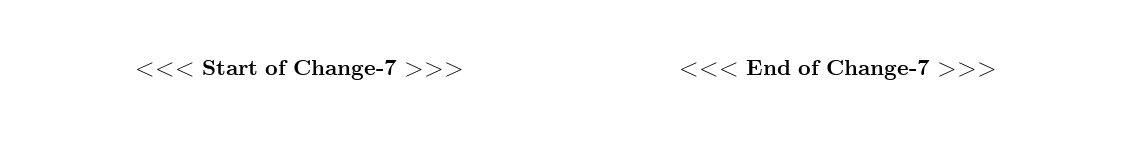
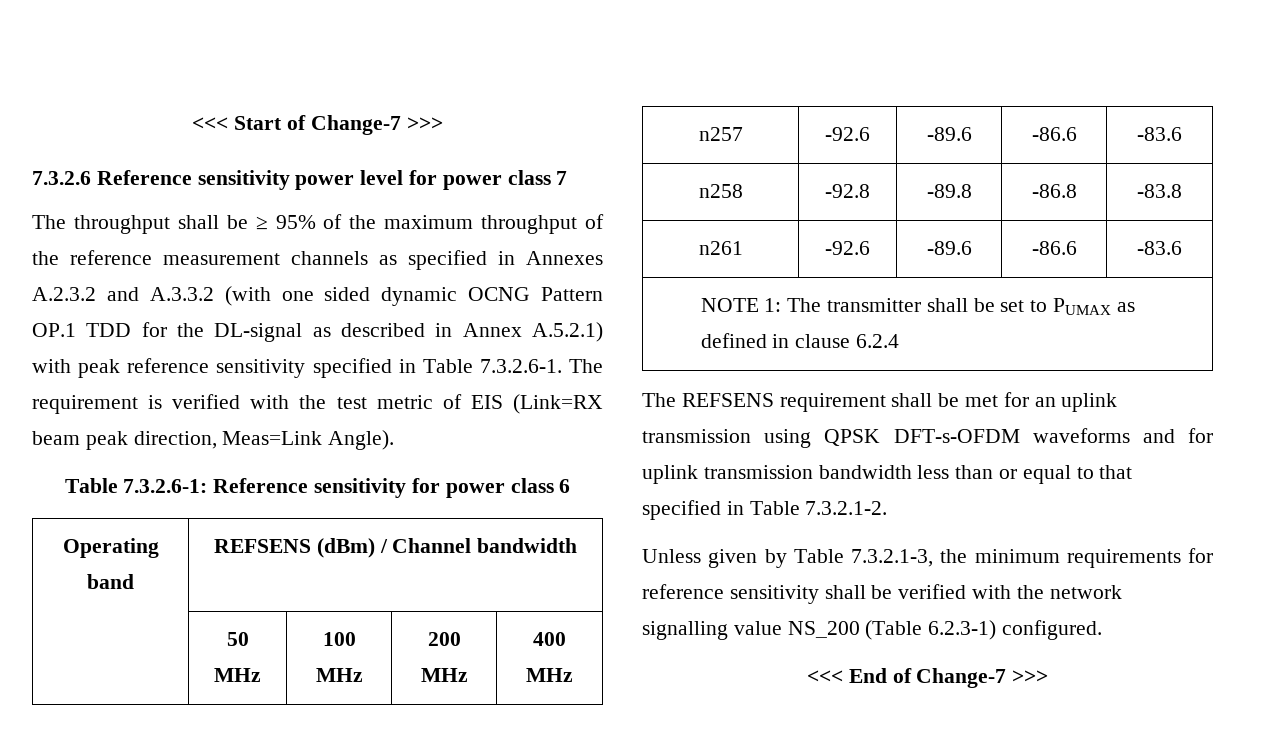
+ 7.3.2.6 Reference sensitivity power level for power class 7
+ The throughput shall be ≥ 95% of the maximum throughput of the reference measurement channels as specified in Annexes A.2.3.2 and A.3.3.2 (with one sided dynamic OCNG Pattern OP.1 TDD for the DL-signal as described in Annex A.5.2.1) with peak reference sensitivity specified in Table 7.3.2.6-1. The requirement is verified with the test metric of EIS (Link=RX beam peak direction, Meas=Link Angle).
+ Table 7.3.2.6-1: Reference sensitivity for power class 6
+ Operating band | REFSENS (dBm) / Channel bandwidth
+ | 50 MHz | 100 MHz | 200 MHz | 400 MHz
+ n257 | -92.6 | -89.6 | -86.6 | -83.6
+ n258 | -92.8 | -89.8 | -86.8 | -83.8
+ n261 | -92.6 | -89.6 | -86.6 | -83.6
+ NOTE 1: The transmitter shall be set to PUMAX as defined in clause 6.2.4
+ The REFSENS requirement shall be met for an uplink transmission using QPSK DFT-s-OFDM waveforms and for uplink transmission bandwidth less than or equal to that specified in Table 7.3.2.1-2.
+ Unless given by Table 7.3.2.1-3, the minimum requirements for reference sensitivity shall be verified with the network signalling value NS_200 (Table 6.2.3-1) configured.

